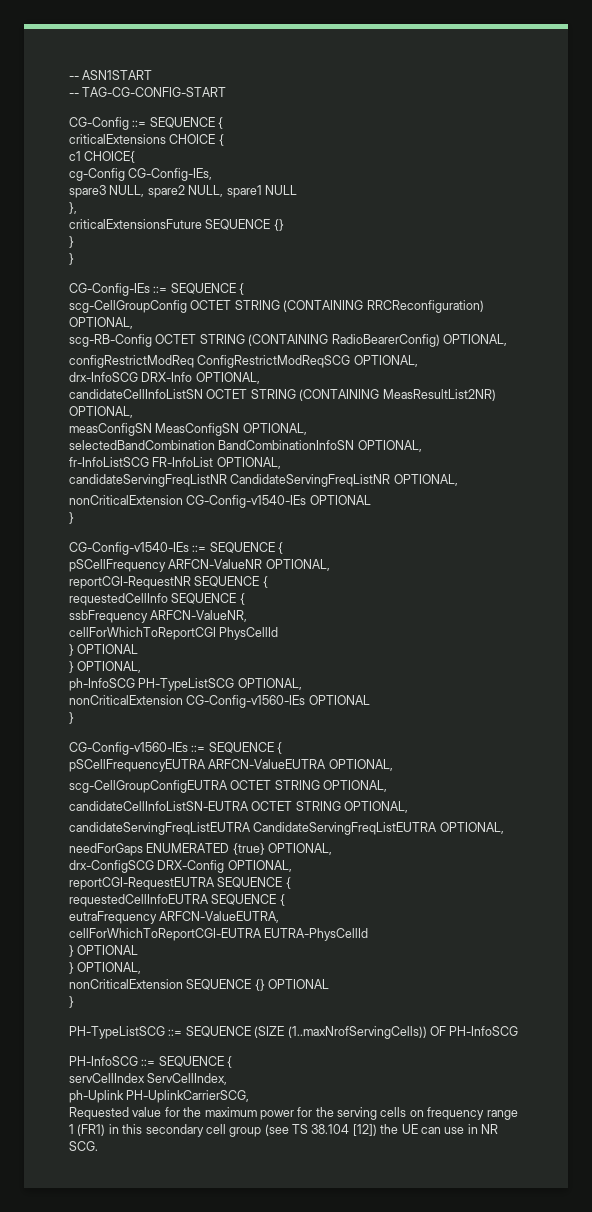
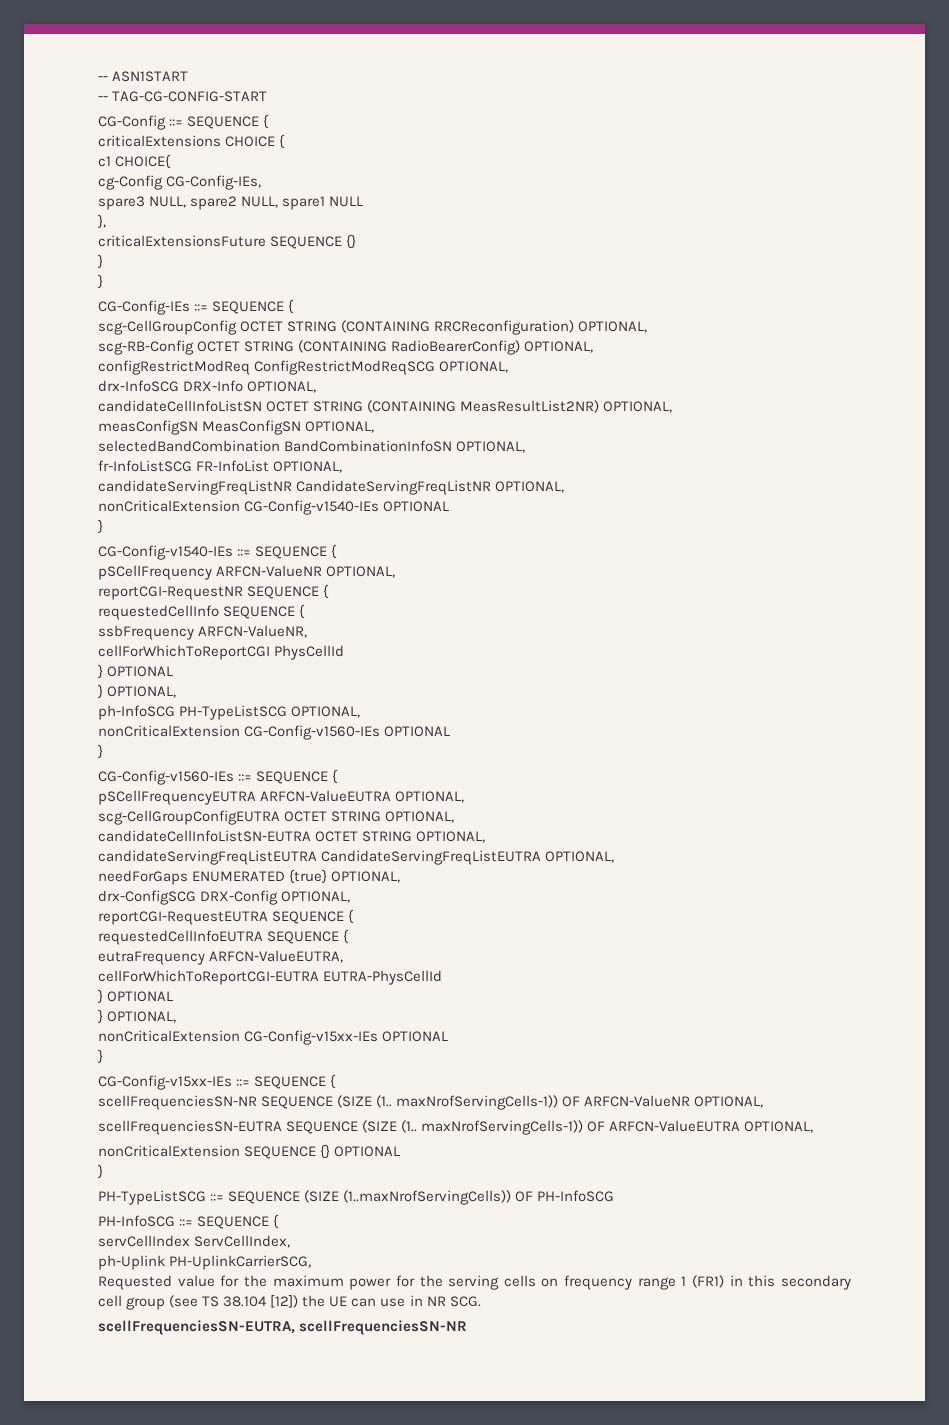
+ nonCriticalExtension CG-Config-v15xx-IEs OPTIONAL
+ }
+ CG-Config-v15xx-IEs ::= SEQUENCE {
+ scellFrequenciesSN-NR SEQUENCE (SIZE (1.. maxNrofServingCells-1)) OF ARFCN-ValueNR OPTIONAL,
+ scellFrequenciesSN-EUTRA SEQUENCE (SIZE (1.. maxNrofServingCells-1)) OF ARFCN-ValueEUTRA OPTIONAL,
+ scellFrequenciesSN-EUTRA, scellFrequenciesSN-NR

